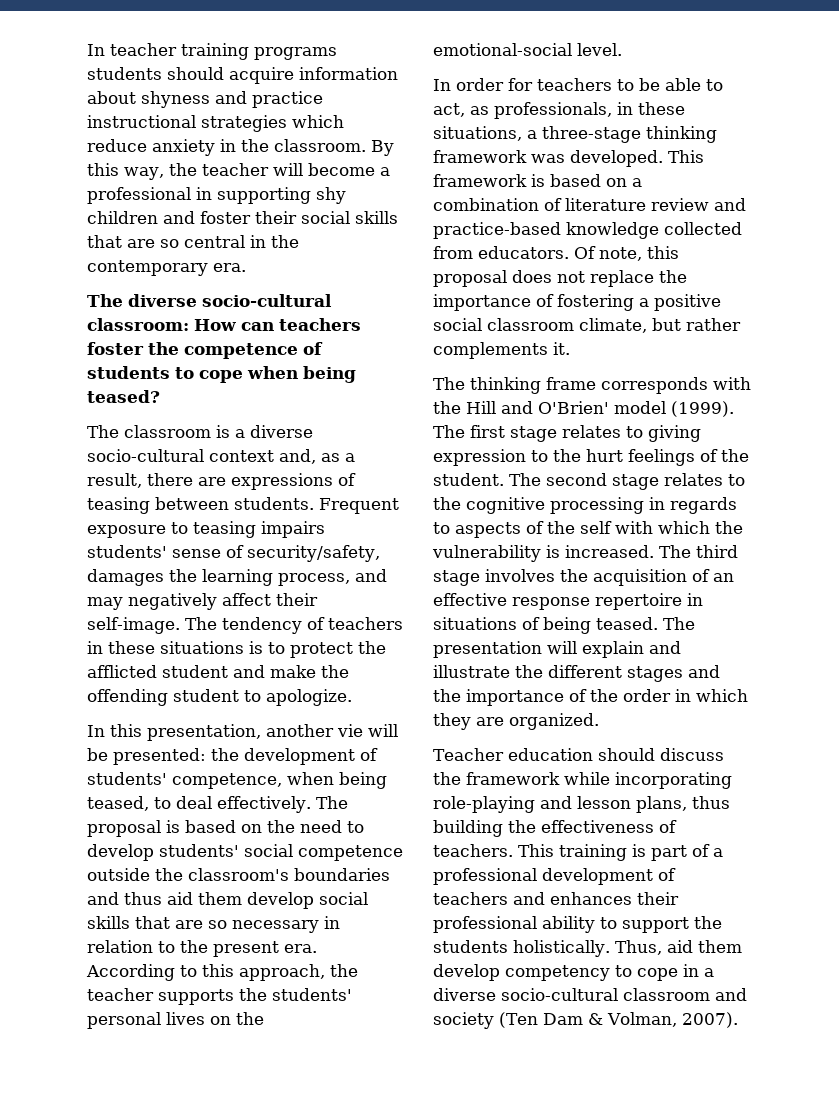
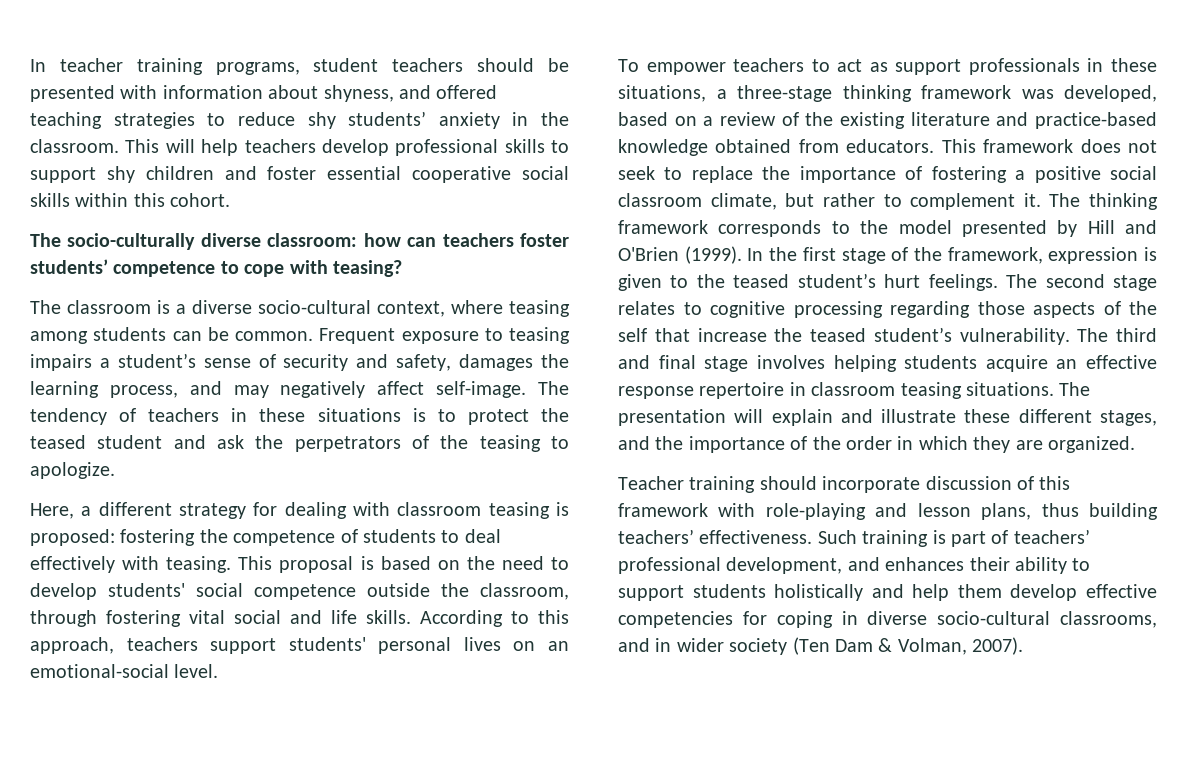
- In teacher training programs students should acquire information about shyness and practice instructional strategies which reduce anxiety in the classroom. By this way, the teacher will become a professional in supporting shy children and foster their social skills that are so central in the contemporary era.
- The diverse socio-cultural classroom: How can teachers foster the competence of students to cope when being teased?
+ In teacher training programs, student teachers should be presented with information about shyness, and offered teaching strategies to reduce shy students’ anxiety in the classroom. This will help teachers develop professional skills to support shy children and foster essential cooperative social skills within this cohort.
+ The socio-culturally diverse classroom: how can teachers foster students’ competence to cope with teasing?
- The classroom is a diverse socio-cultural context and, as a result, there are expressions of teasing between students.
+ The classroom is a diverse socio-cultural context, where teasing among students can be common.
- Frequent exposure to teasing impairs students' sense of security/safety, damages the learning process, and may negatively affect their self-image.
+ Frequent exposure to teasing impairs a student’s sense of security and safety, damages the learning process, and may negatively affect self-image.
- The tendency of teachers in these situations is to protect the afflicted student and make the offending student to apologize.
- In this presentation, another vie will be presented: the development of students' competence, when being teased, to deal effectively. The proposal is based on the need to develop students' social competence outside the classroom's boundaries and thus aid them develop social skills that are so necessary in relation to the present era. According to this approach, the teacher supports the students' personal lives on the emotional-social level.
+ The tendency of teachers in these situations is to protect the teased student and ask the perpetrators of the teasing to apologize.
+ Here, a different strategy for dealing with classroom teasing is proposed: fostering the competence of students to deal effectively with teasing. This proposal is based on the need to develop students' social competence outside the classroom, through fostering vital social and life skills. According to this approach, teachers support students' personal lives on an emotional-social level.
- In order for teachers to be able to act, as professionals, in these situations, a three-stage thinking framework was developed. This framework is based on a combination of literature review and practice-based knowledge collected from educators.
+ To empower teachers to act as support professionals in these situations, a three-stage thinking framework was developed, based on a review of the existing literature and practice-based knowledge obtained from educators.
- Of note, this proposal does not replace the importance of fostering a positive social classroom climate, but rather complements it.
- The thinking frame corresponds with the Hill and O'Brien' model (1999). The first stage relates to giving expression to the hurt feelings of the student.
+ This framework does not seek to replace the importance of fostering a positive social classroom climate, but rather to complement it. The thinking framework corresponds to the model presented by Hill and O'Brien (1999). In the first stage of the framework, expression is given to the teased student’s hurt feelings.
- The second stage relates to the cognitive processing in regards to aspects of the self with which the vulnerability is increased. The third stage involves the acquisition of an effective response repertoire in situations of being teased.
+ The second stage relates to cognitive processing regarding those aspects of the self that increase the teased student’s vulnerability. The third and final stage involves helping students acquire an effective response repertoire in classroom teasing situations.
- The presentation will explain and illustrate the different stages and the importance of the order in which they are organized.
+ The presentation will explain and illustrate these different stages, and the importance of the order in which they are organized.
- Teacher education should discuss the framework while incorporating role-playing and lesson plans, thus building the effectiveness of teachers. This training is part of a professional development of teachers and enhances their professional ability to support the students holistically. Thus, aid them develop competency to cope in a diverse socio-cultural classroom and society (Ten Dam & Volman, 2007).
+ Teacher training should incorporate discussion of this framework with role-playing and lesson plans, thus building teachers’ effectiveness. Such training is part of teachers’ professional development, and enhances their ability to support students holistically and help them develop effective competencies for coping in diverse socio-cultural classrooms, and in wider society (Ten Dam & Volman, 2007).

